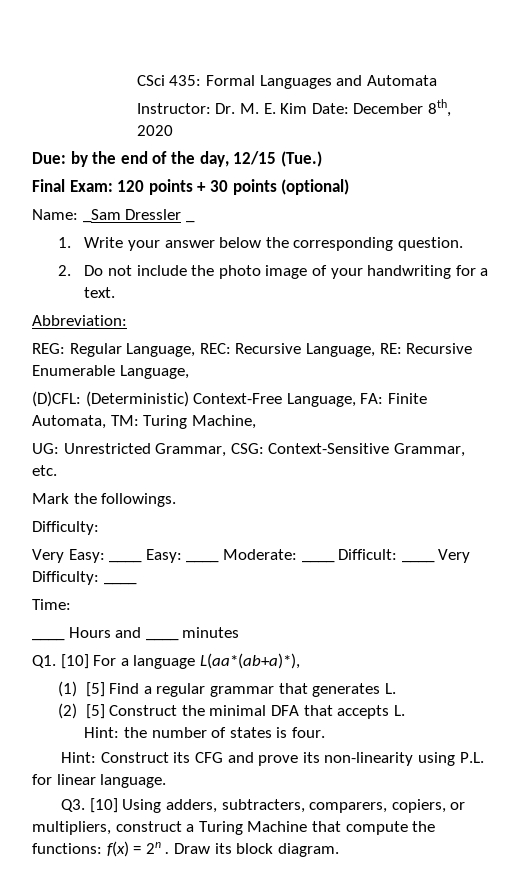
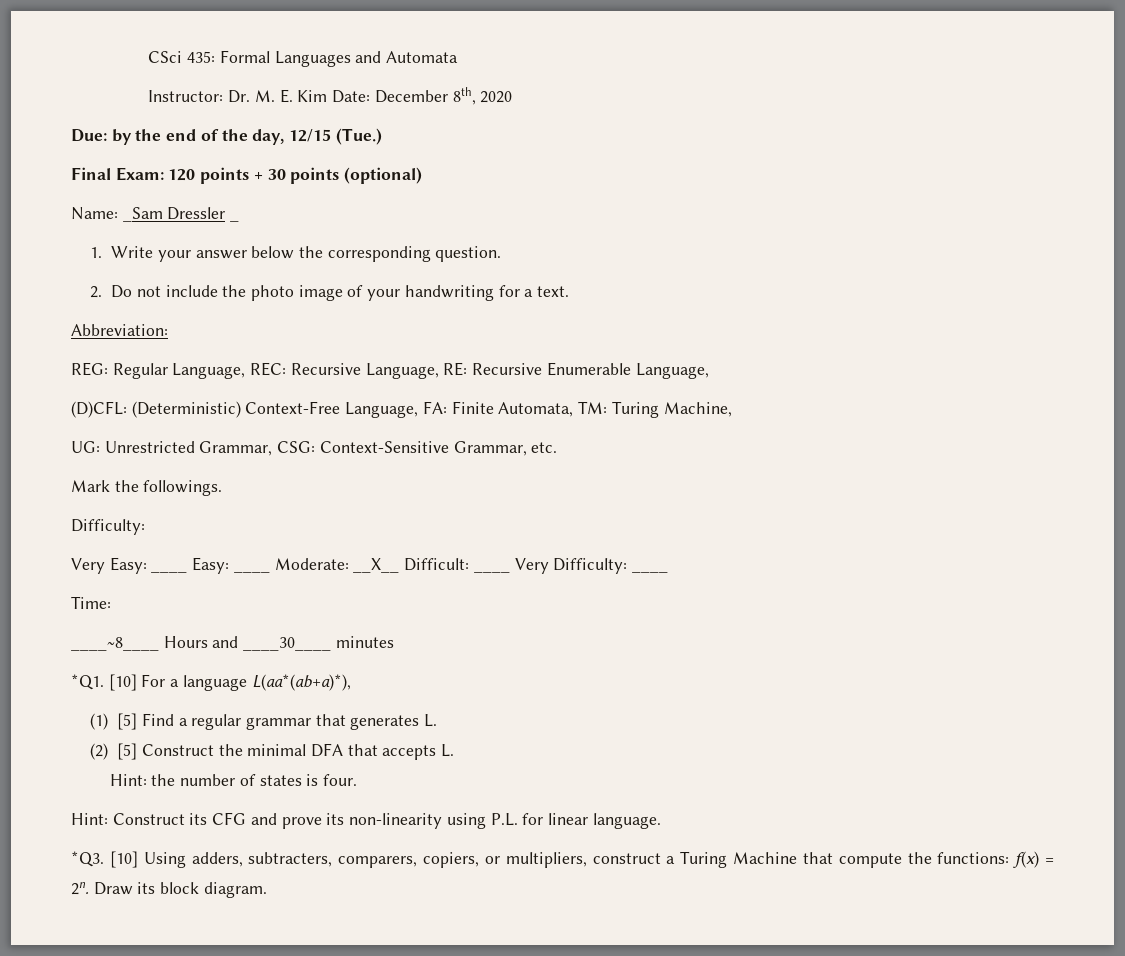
- Very Easy: ____ Easy: ____ Moderate: ____ Difficult: ____ Very Difficulty: ____
+ Very Easy: ____ Easy: ____ Moderate: __X__ Difficult: ____ Very Difficulty: ____
- ____ Hours and ____ minutes
+ ____~8____ Hours and ____30____ minutes
- Q1. [10] For a language L(aa*(ab+a)*),
+ *Q1. [10] For a language L(aa*(ab+a)*),
- Q3. [10] Using adders, subtracters, comparers, copiers, or multipliers, construct a Turing Machine that compute the functions: f(x) = 2n .
+ *Q3. [10] Using adders, subtracters, comparers, copiers, or multipliers, construct a Turing Machine that compute the functions: f(x) = 2n.

